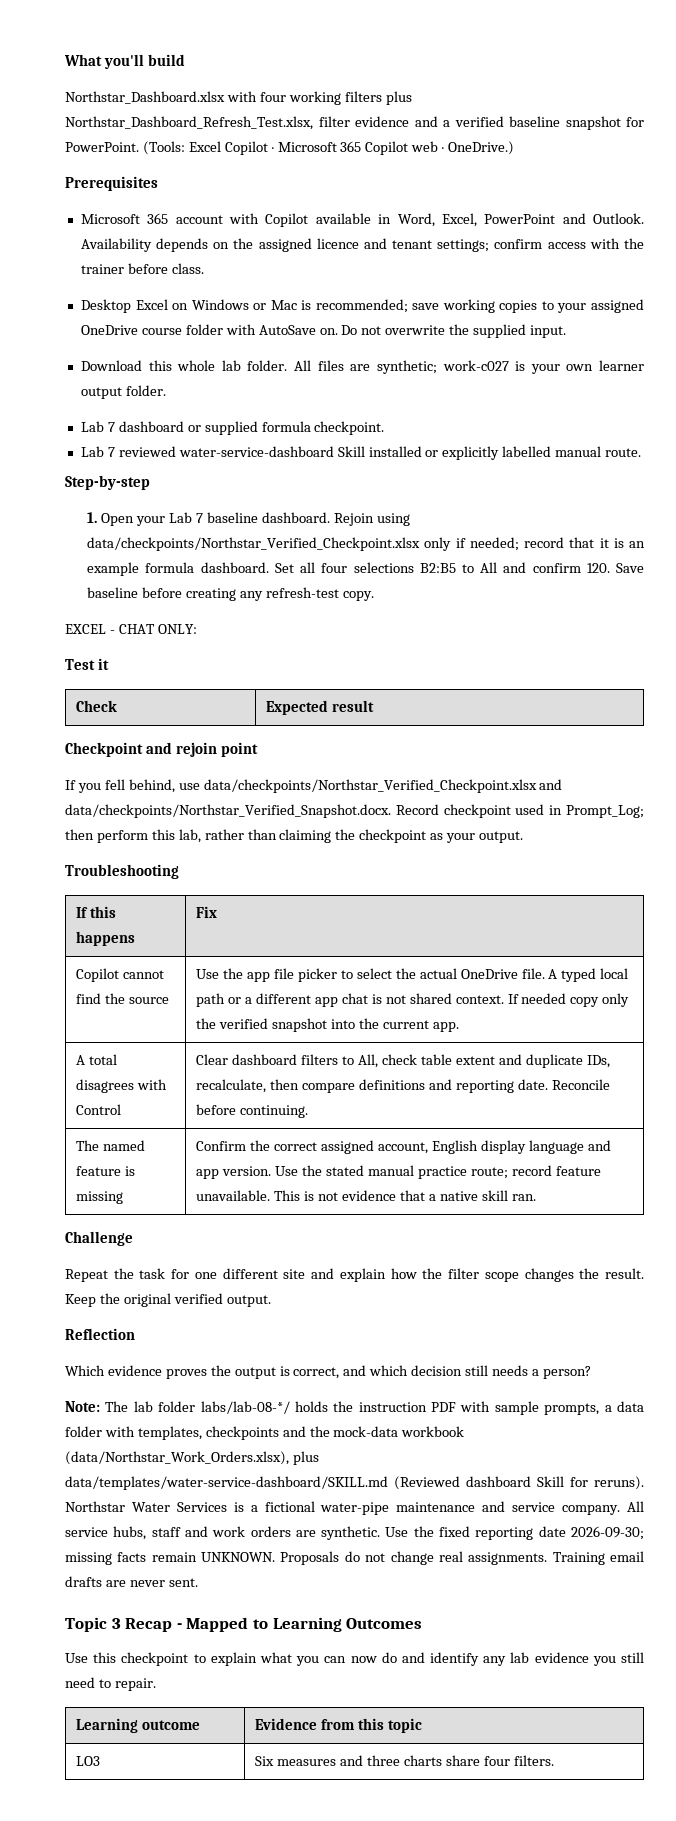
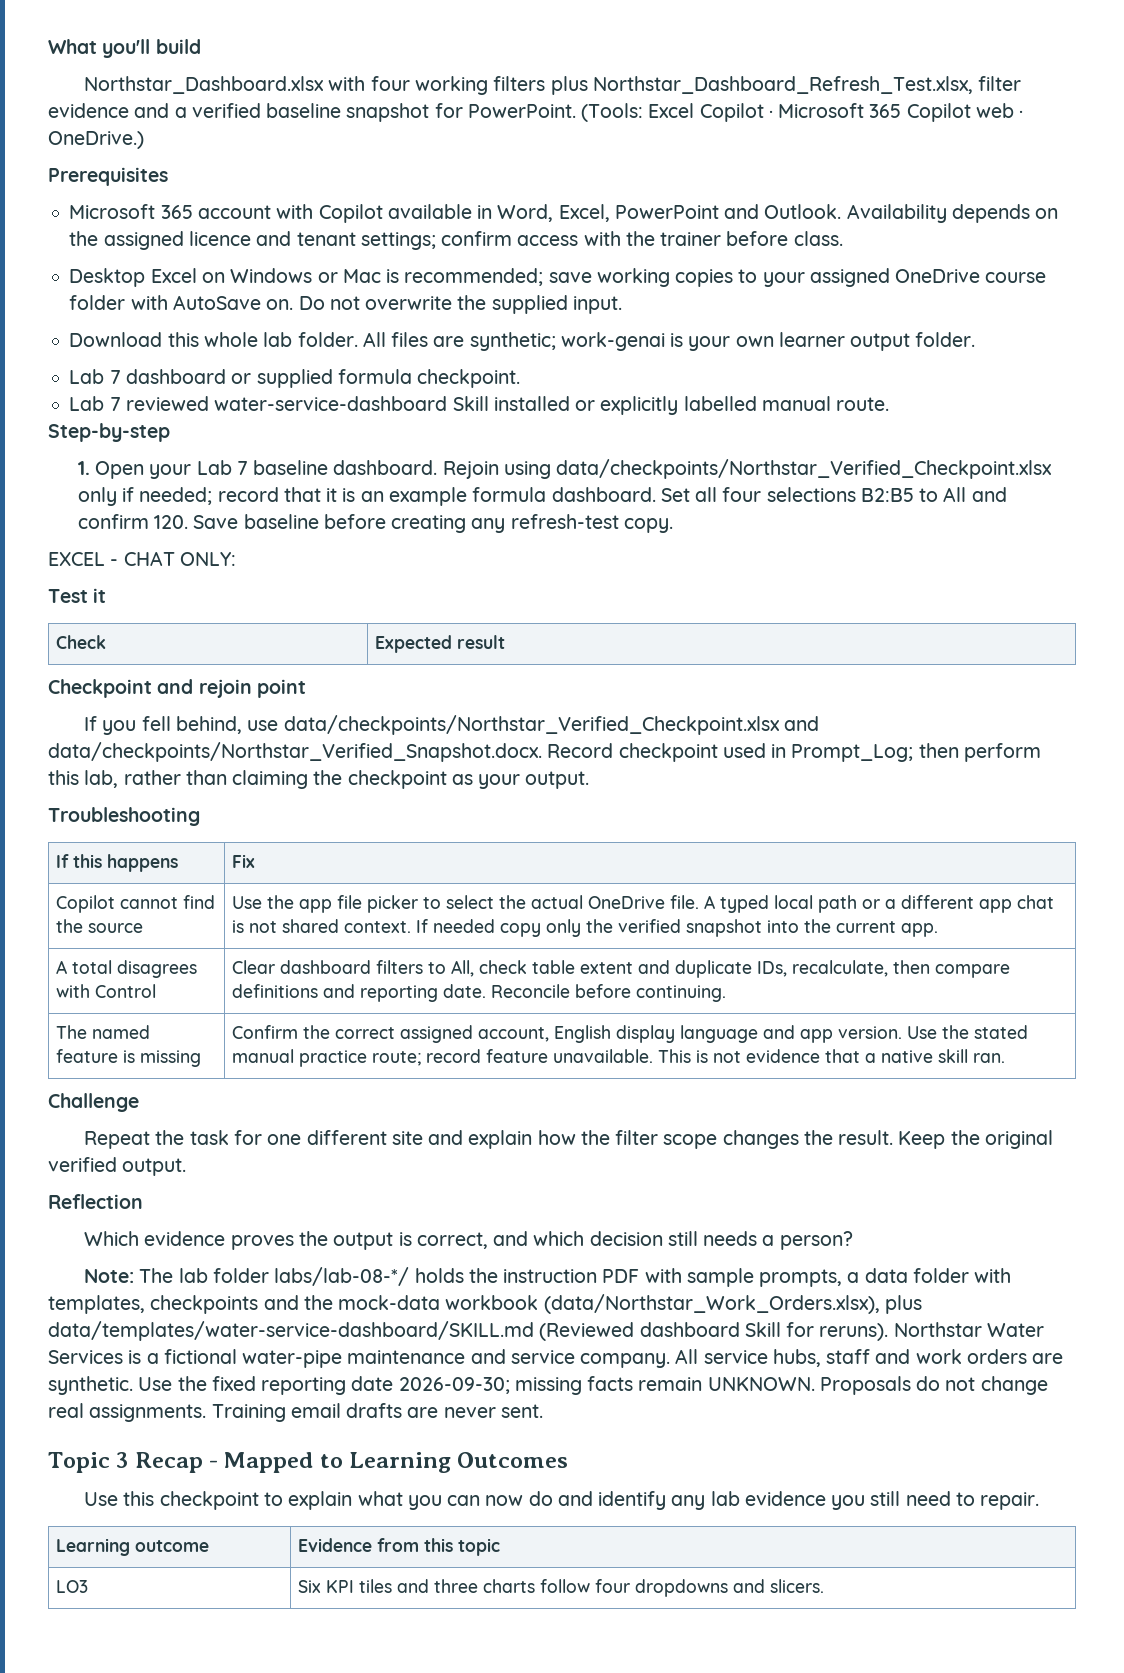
- All files are synthetic; work-c027 is your own learner output folder.
+ All files are synthetic; work-genai is your own learner output folder.
- LO3 | Six measures and three charts share four filters.
+ LO3 | Six KPI tiles and three charts follow four dropdowns and slicers.

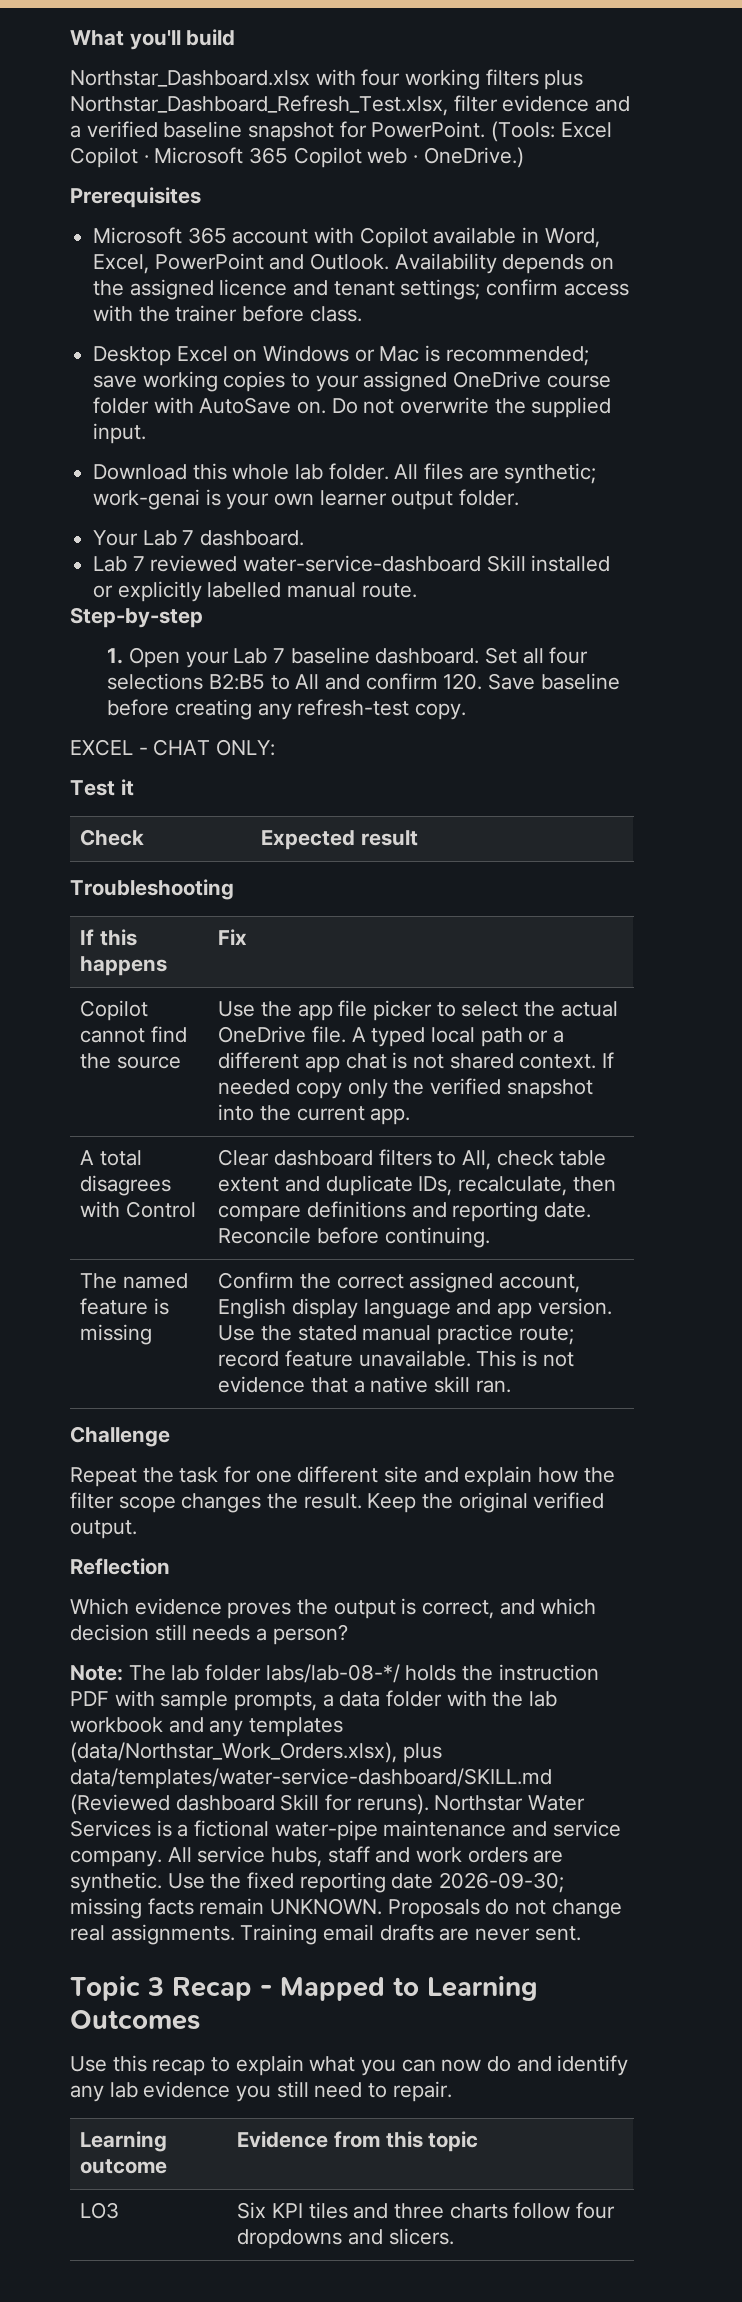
- Lab 7 dashboard or supplied formula checkpoint.
+ Your Lab 7 dashboard.
- Rejoin using data/checkpoints/Northstar_Verified_Checkpoint.xlsx only if needed; record that it is an example formula dashboard.
- Checkpoint and rejoin point
- If you fell behind, use data/checkpoints/Northstar_Verified_Checkpoint.xlsx and data/checkpoints/Northstar_Verified_Snapshot.docx. Record checkpoint used in Prompt_Log; then perform this lab, rather than claiming the checkpoint as your output.
- Note: The lab folder labs/lab-08-*/ holds the instruction PDF with sample prompts, a data folder with templates, checkpoints and the mock-data workbook (data/Northstar_Work_Orders.xlsx), plus data/templates/water-service-dashboard/SKILL.md (Reviewed dashboard Skill for reruns).
+ Note: The lab folder labs/lab-08-*/ holds the instruction PDF with sample prompts, a data folder with the lab workbook and any templates (data/Northstar_Work_Orders.xlsx), plus data/templates/water-service-dashboard/SKILL.md (Reviewed dashboard Skill for reruns).
- Use this checkpoint to explain what you can now do and identify any lab evidence you still need to repair.
+ Use this recap to explain what you can now do and identify any lab evidence you still need to repair.

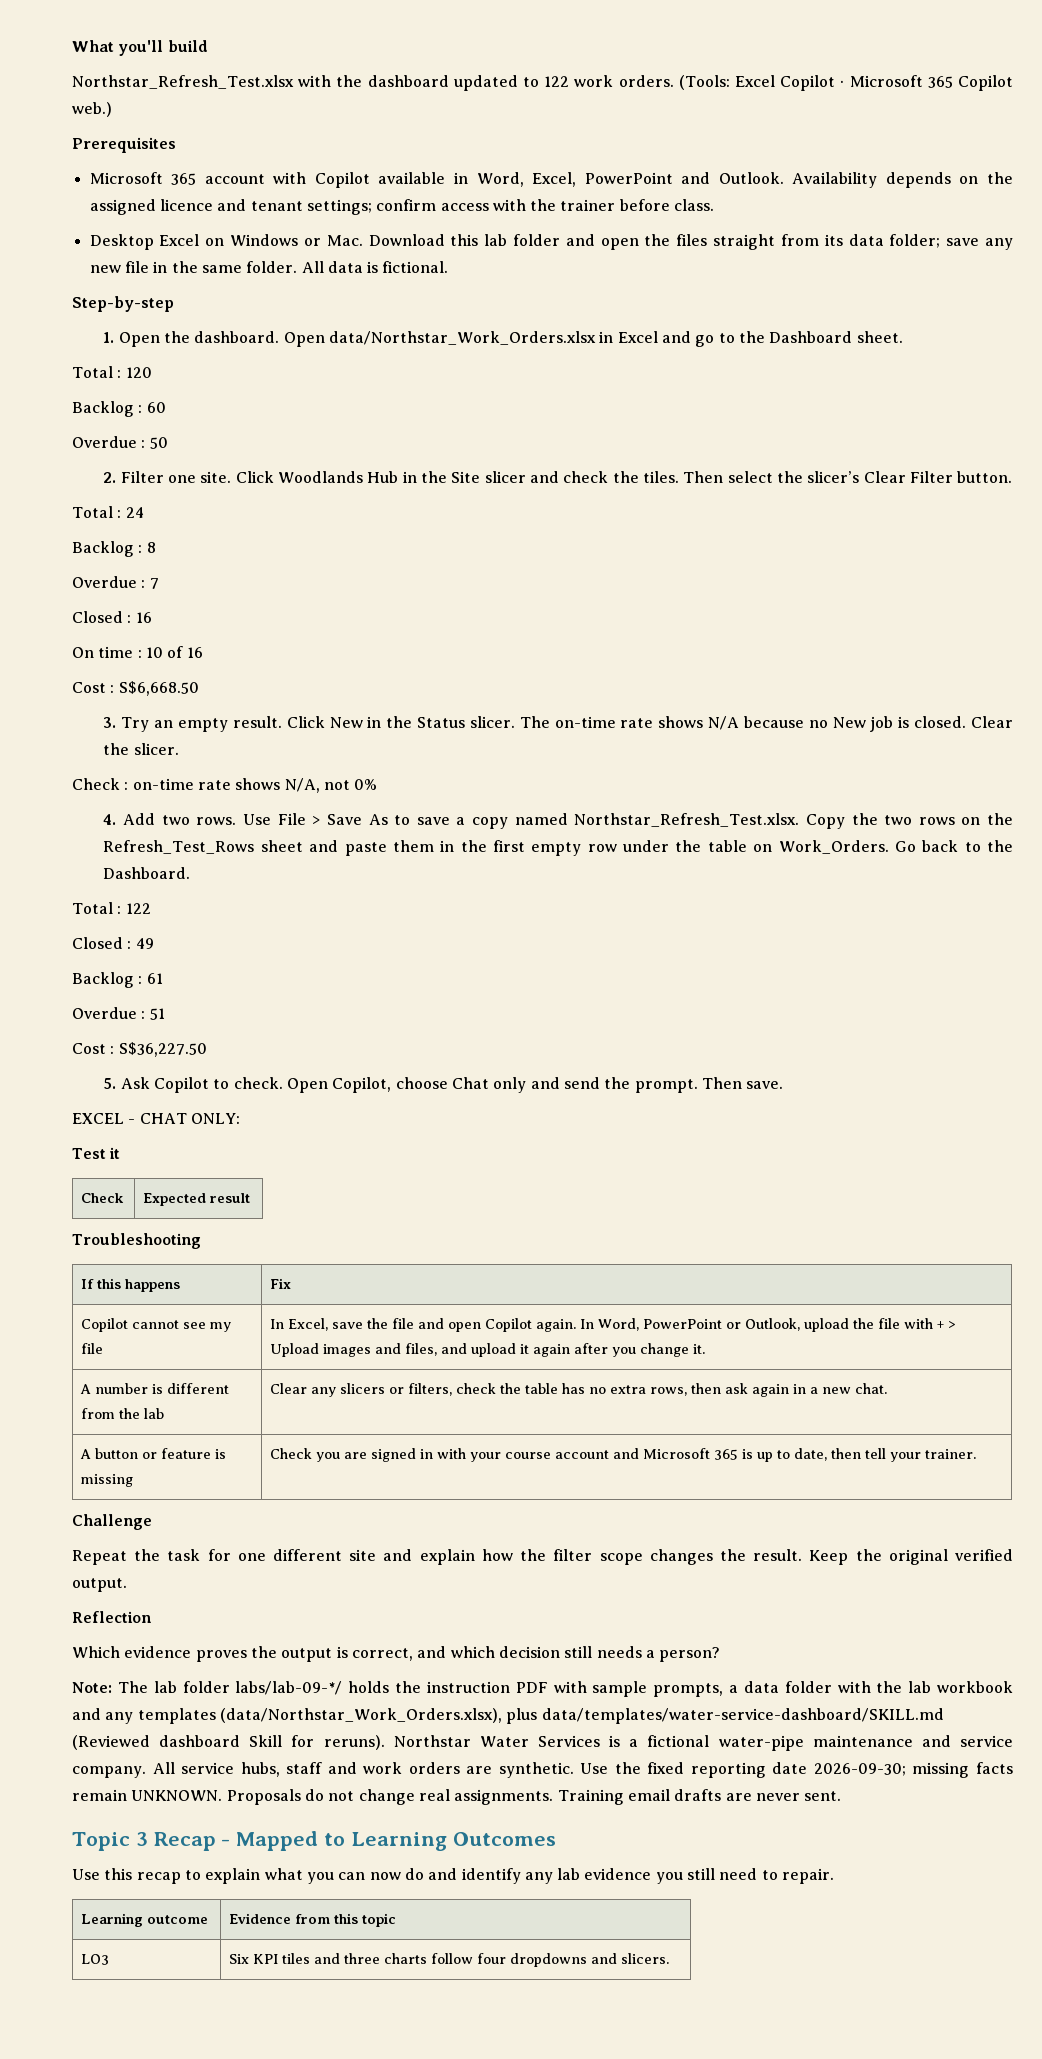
- Northstar_Dashboard.xlsx with four working filters plus Northstar_Dashboard_Refresh_Test.xlsx, filter evidence and a verified baseline snapshot for PowerPoint.
+ Northstar_Refresh_Test.xlsx with the dashboard updated to 122 work orders.
- (Tools: Excel Copilot · Microsoft 365 Copilot web · OneDrive.)
+ (Tools: Excel Copilot · Microsoft 365 Copilot web.)
- Desktop Excel on Windows or Mac is recommended; save working copies to your assigned OneDrive course folder with AutoSave on. Do not overwrite the supplied input.
- Download this whole lab folder. All files are synthetic; work-genai is your own learner output folder.
- Your Lab 7 dashboard.
- Lab 7 reviewed water-service-dashboard Skill installed or explicitly labelled manual route.
+ Desktop Excel on Windows or Mac. Download this lab folder and open the files straight from its data folder; save any new file in the same folder. All data is fictional.
  Step-by-step
- 1. Open your Lab 7 baseline dashboard. Set all four selections B2:B5 to All and confirm 120. Save baseline before creating any refresh-test copy.
+ 1. Open the dashboard. Open data/Northstar_Work_Orders.xlsx in Excel and go to the Dashboard sheet.
+ Total : 120
+ Backlog : 60
+ Overdue : 50
+ 2. Filter one site. Click Woodlands Hub in the Site slicer and check the tiles. Then select the slicer’s Clear Filter button.
+ Total : 24
+ Backlog : 8
+ Overdue : 7
+ Closed : 16
+ On time : 10 of 16
+ Cost : S$6,668.50
+ 3. Try an empty result. Click New in the Status slicer. The on-time rate shows N/A because no New job is closed. Clear the slicer.
+ Check : on-time rate shows N/A, not 0%
+ 4. Add two rows. Use File > Save As to save a copy named Northstar_Refresh_Test.xlsx. Copy the two rows on the Refresh_Test_Rows sheet and paste them in the first empty row under the table on Work_Orders. Go back to the Dashboard.
+ Total : 122
+ Closed : 49
+ Backlog : 61
+ Overdue : 51
+ Cost : S$36,227.50
+ 5. Ask Copilot to check. Open Copilot, choose Chat only and send the prompt. Then save.
- Copilot cannot find the source | Use the app file picker to select the actual OneDrive file. A typed local path or a different app chat is not shared context. If needed copy only the verified snapshot into the current app.
- A total disagrees with Control | Clear dashboard filters to All, check table extent and duplicate IDs, recalculate, then compare definitions and reporting date. Reconcile before continuing.
- The named feature is missing | Confirm the correct assigned account, English display language and app version. Use the stated manual practice route; record feature unavailable. This is not evidence that a native skill ran.
+ Copilot cannot see my file | In Excel, save the file and open Copilot again. In Word, PowerPoint or Outlook, upload the file with + > Upload images and files, and upload it again after you change it.
+ A number is different from the lab | Clear any slicers or filters, check the table has no extra rows, then ask again in a new chat.
+ A button or feature is missing | Check you are signed in with your course account and Microsoft 365 is up to date, then tell your trainer.
- Note: The lab folder labs/lab-08-*/ holds the instruction PDF with sample prompts, a data folder with the lab workbook and any templates (data/Northstar_Work_Orders.xlsx), plus data/templates/water-service-dashboard/SKILL.md (Reviewed dashboard Skill for reruns).
+ Note: The lab folder labs/lab-09-*/ holds the instruction PDF with sample prompts, a data folder with the lab workbook and any templates (data/Northstar_Work_Orders.xlsx), plus data/templates/water-service-dashboard/SKILL.md (Reviewed dashboard Skill for reruns).

